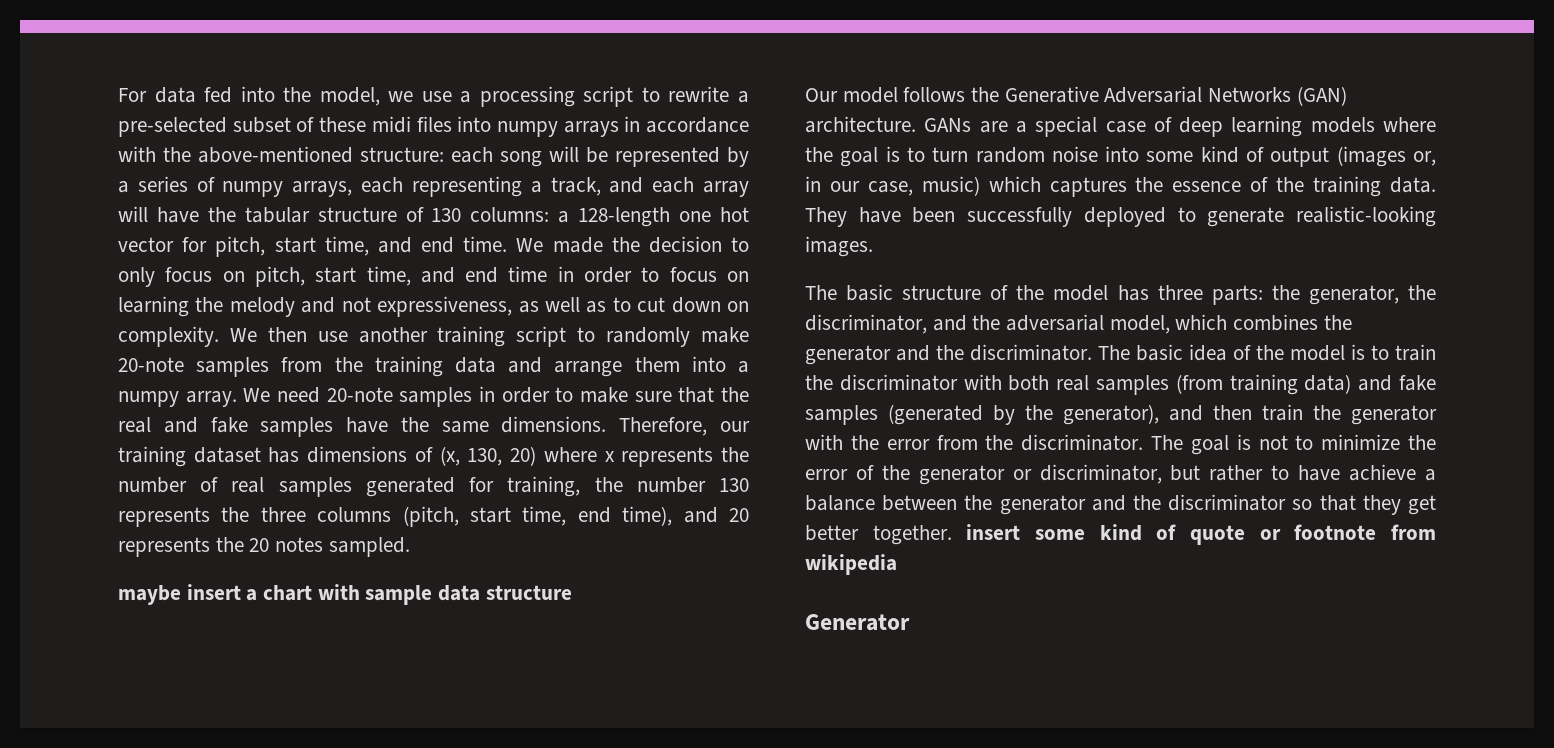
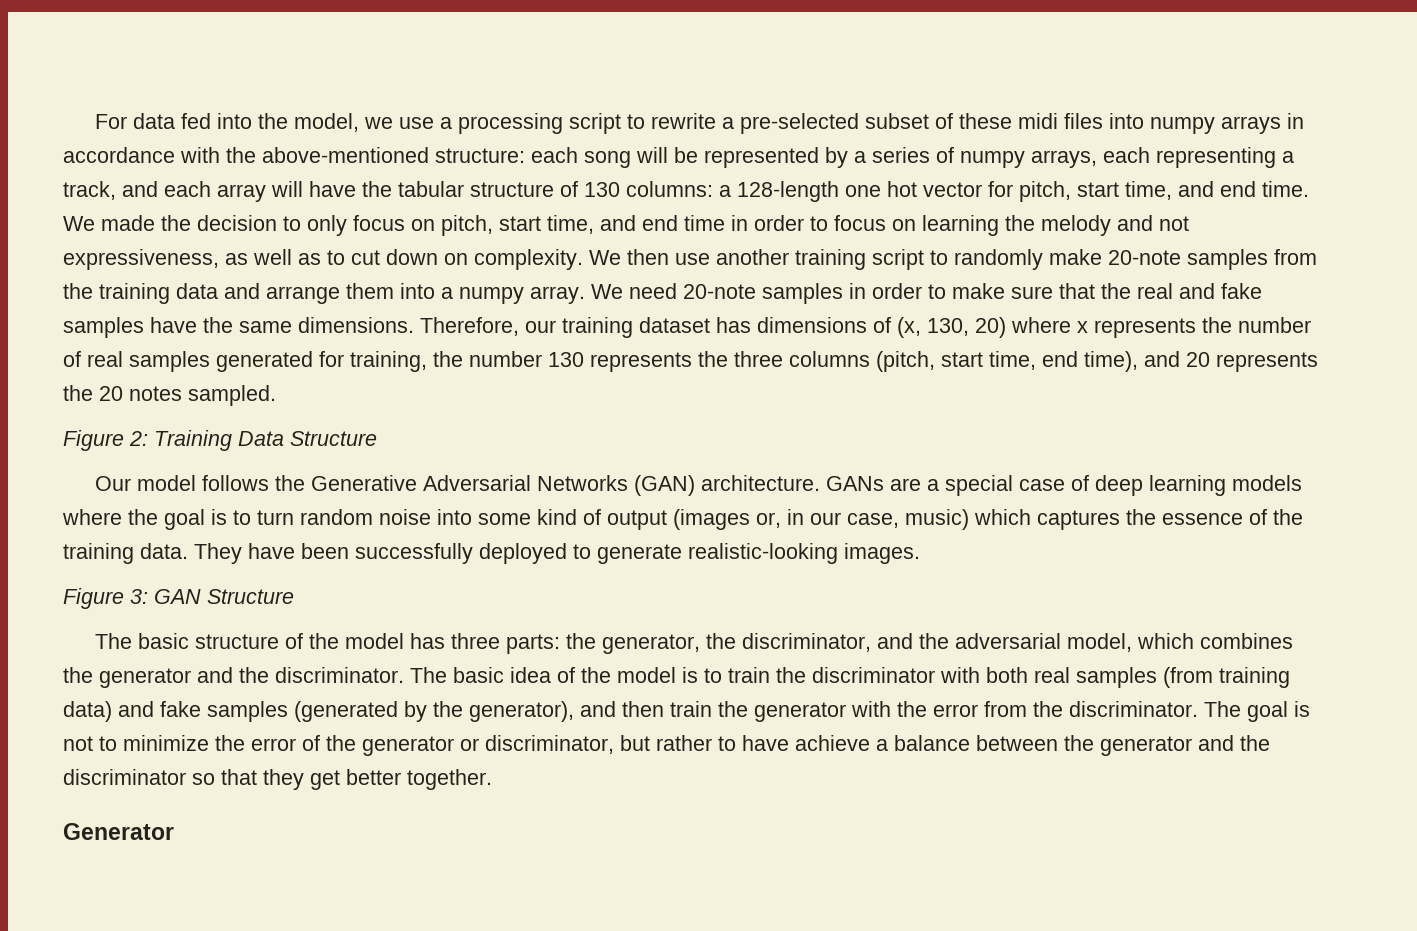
- maybe insert a chart with sample data structure
+ Figure 2: Training Data Structure
+ Figure 3: GAN Structure
- The goal is not to minimize the error of the generator or discriminator, but rather to have achieve a balance between the generator and the discriminator so that they get better together. insert some kind of quote or footnote from wikipedia
+ The goal is not to minimize the error of the generator or discriminator, but rather to have achieve a balance between the generator and the discriminator so that they get better together.

